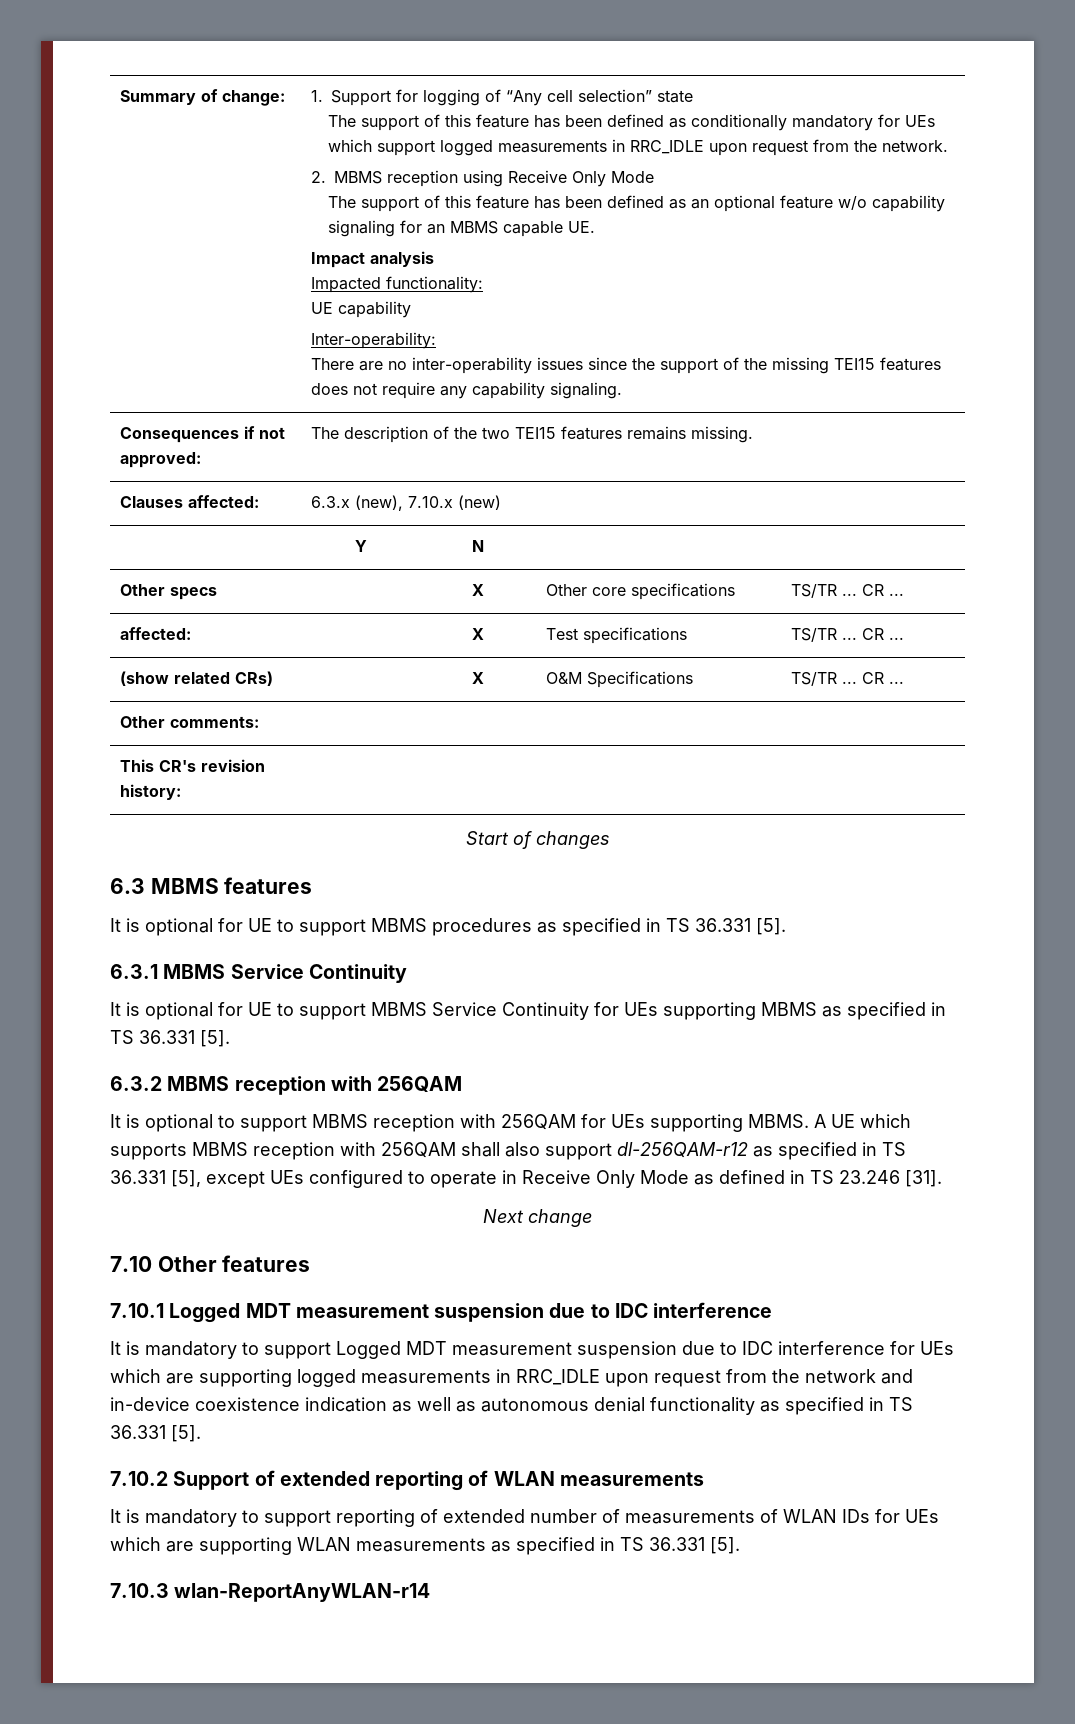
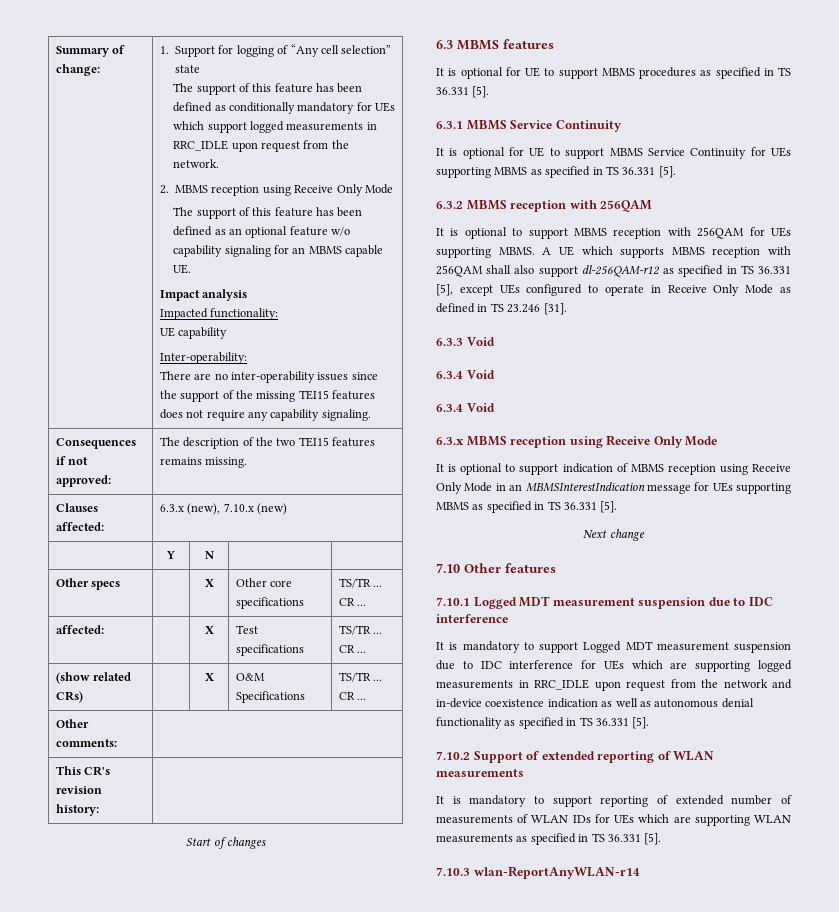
+ 6.3.3 Void
+ 6.3.4 Void
+ 6.3.4 Void
+ 6.3.x MBMS reception using Receive Only Mode
+ It is optional to support indication of MBMS reception using Receive Only Mode in an MBMSInterestIndication message for UEs supporting MBMS as specified in TS 36.331 [5].

